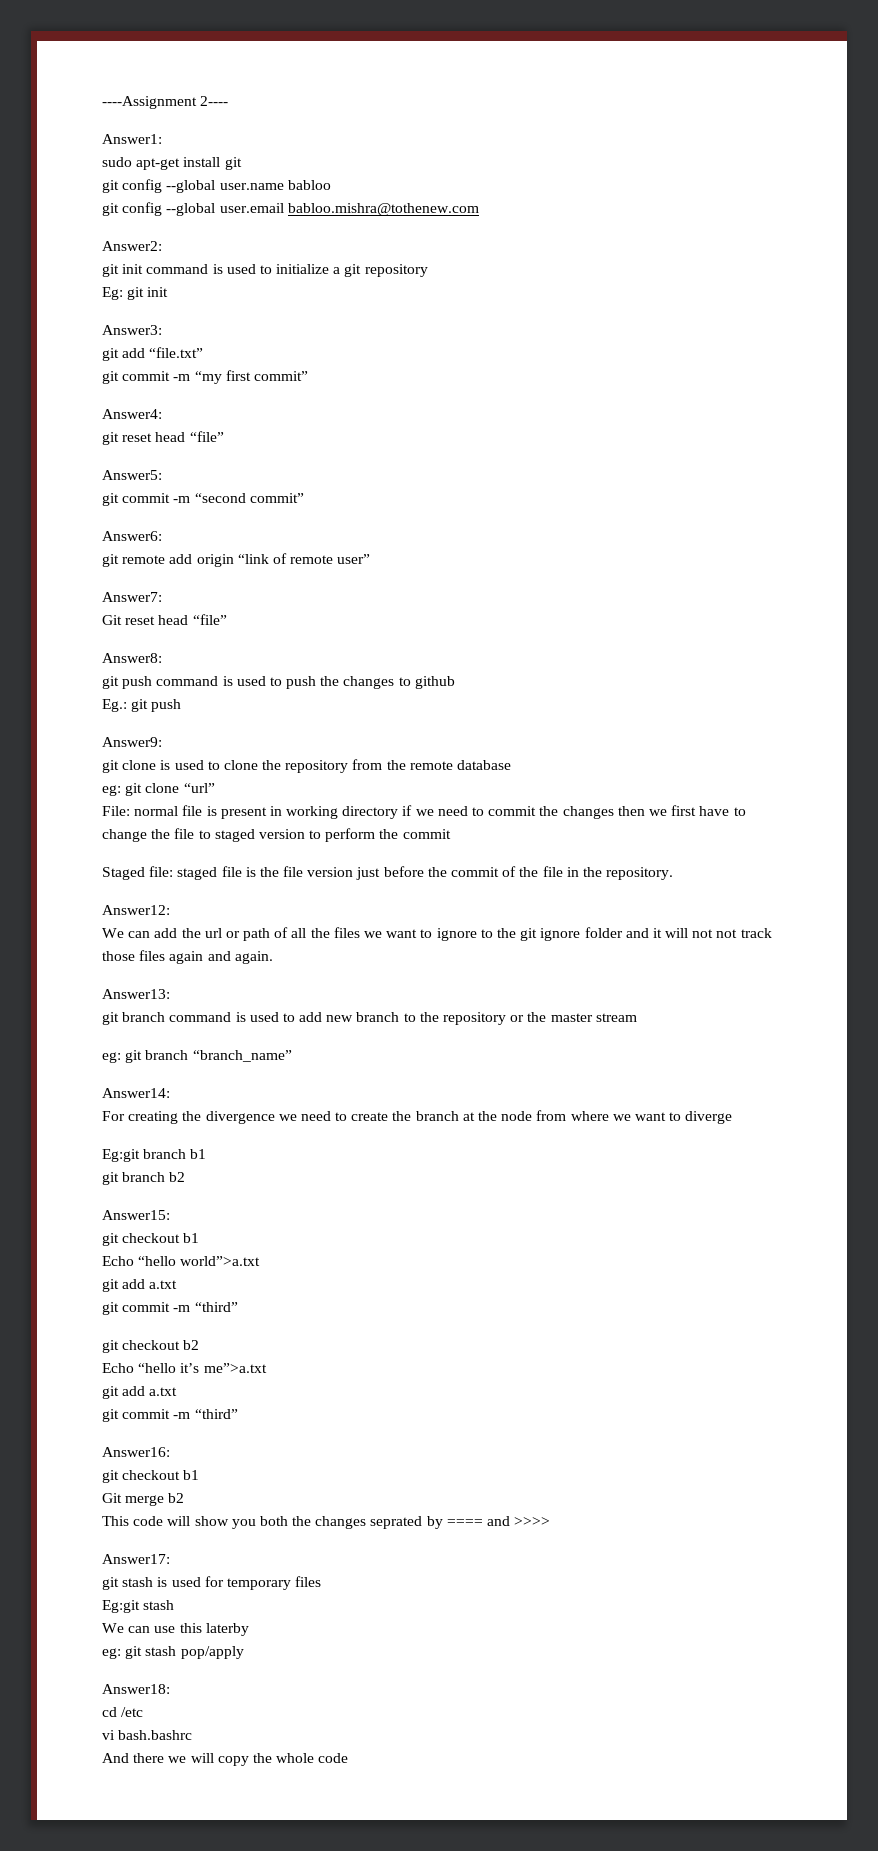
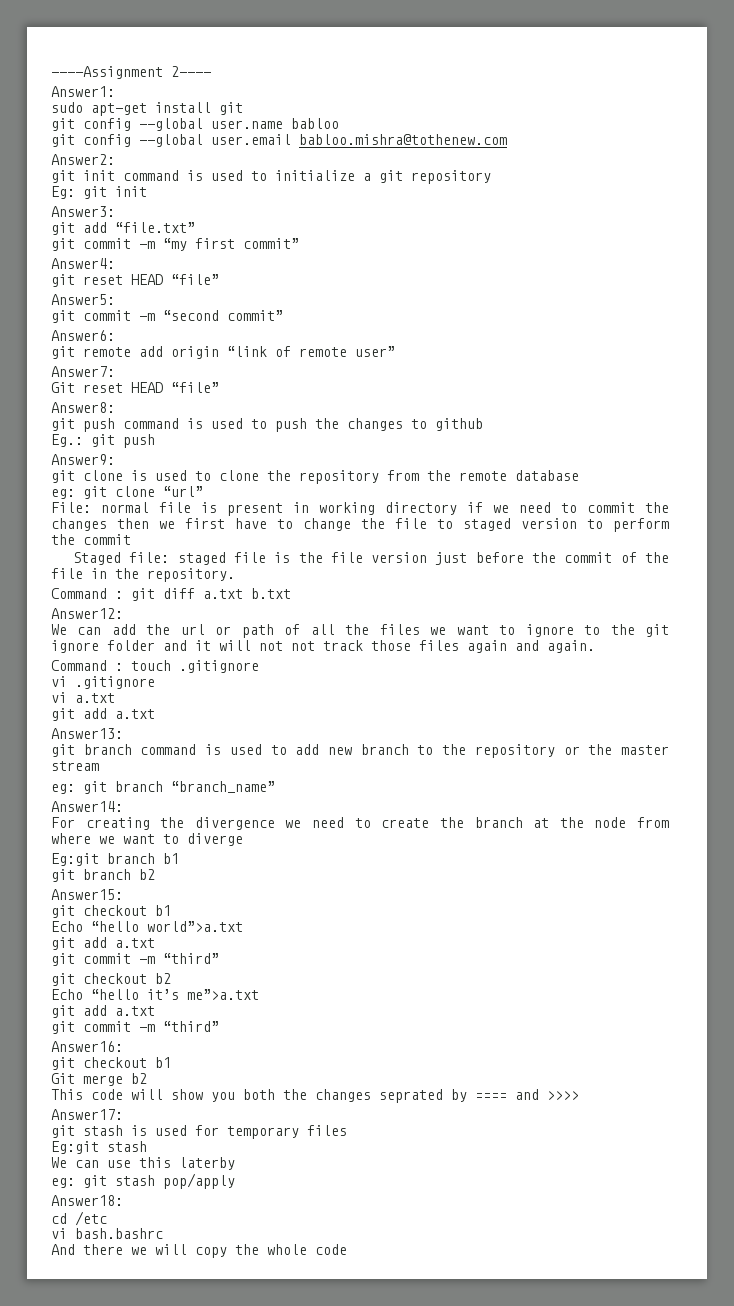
- git reset head “file”
+ git reset HEAD “file”
- Git reset head “file”
+ Git reset HEAD “file”
+ Command : git diff a.txt b.txt
+ Command : touch .gitignore
+ vi .gitignore
+ vi a.txt
+ git add a.txt

